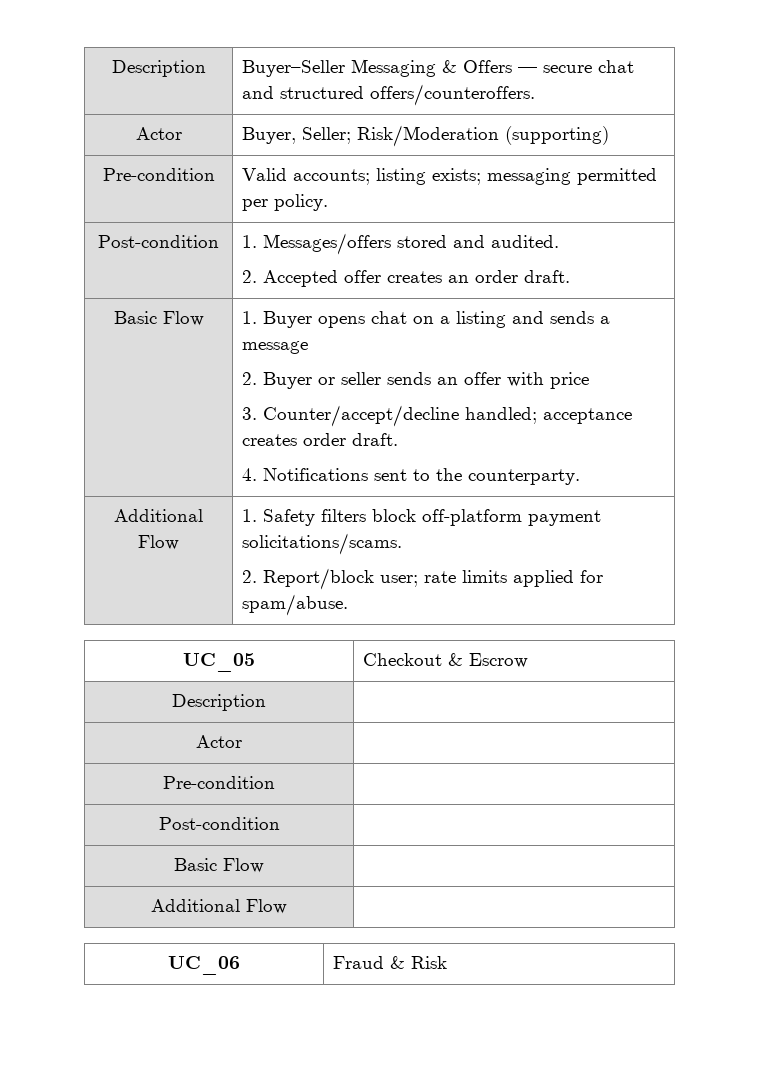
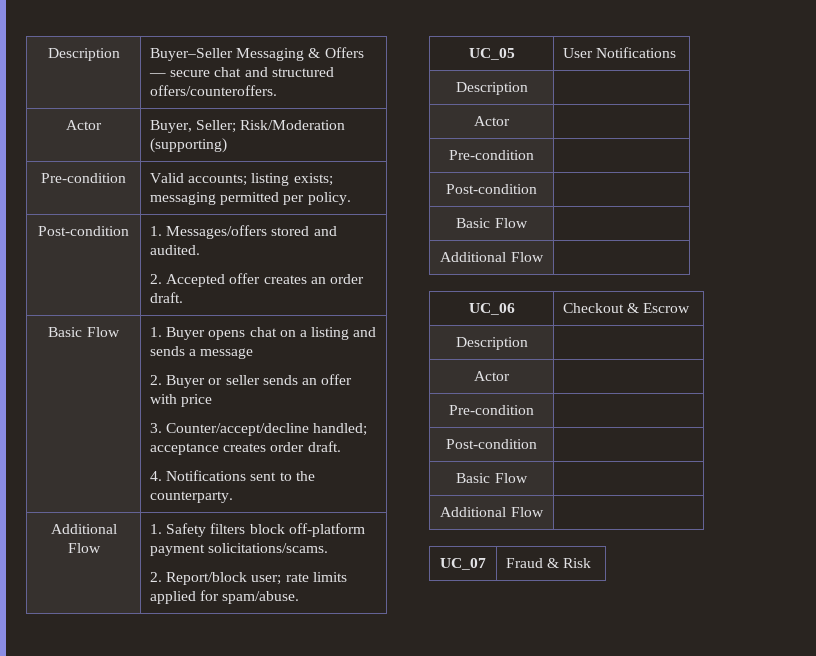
- UC_05 | Checkout & Escrow
+ UC_05 | User Notifications
+ Description |
+ Actor |
+ Pre-condition |
+ Post-condition |
+ Basic Flow |
+ Additional Flow |
+ UC_06 | Checkout & Escrow
- UC_06 | Fraud & Risk
+ UC_07 | Fraud & Risk

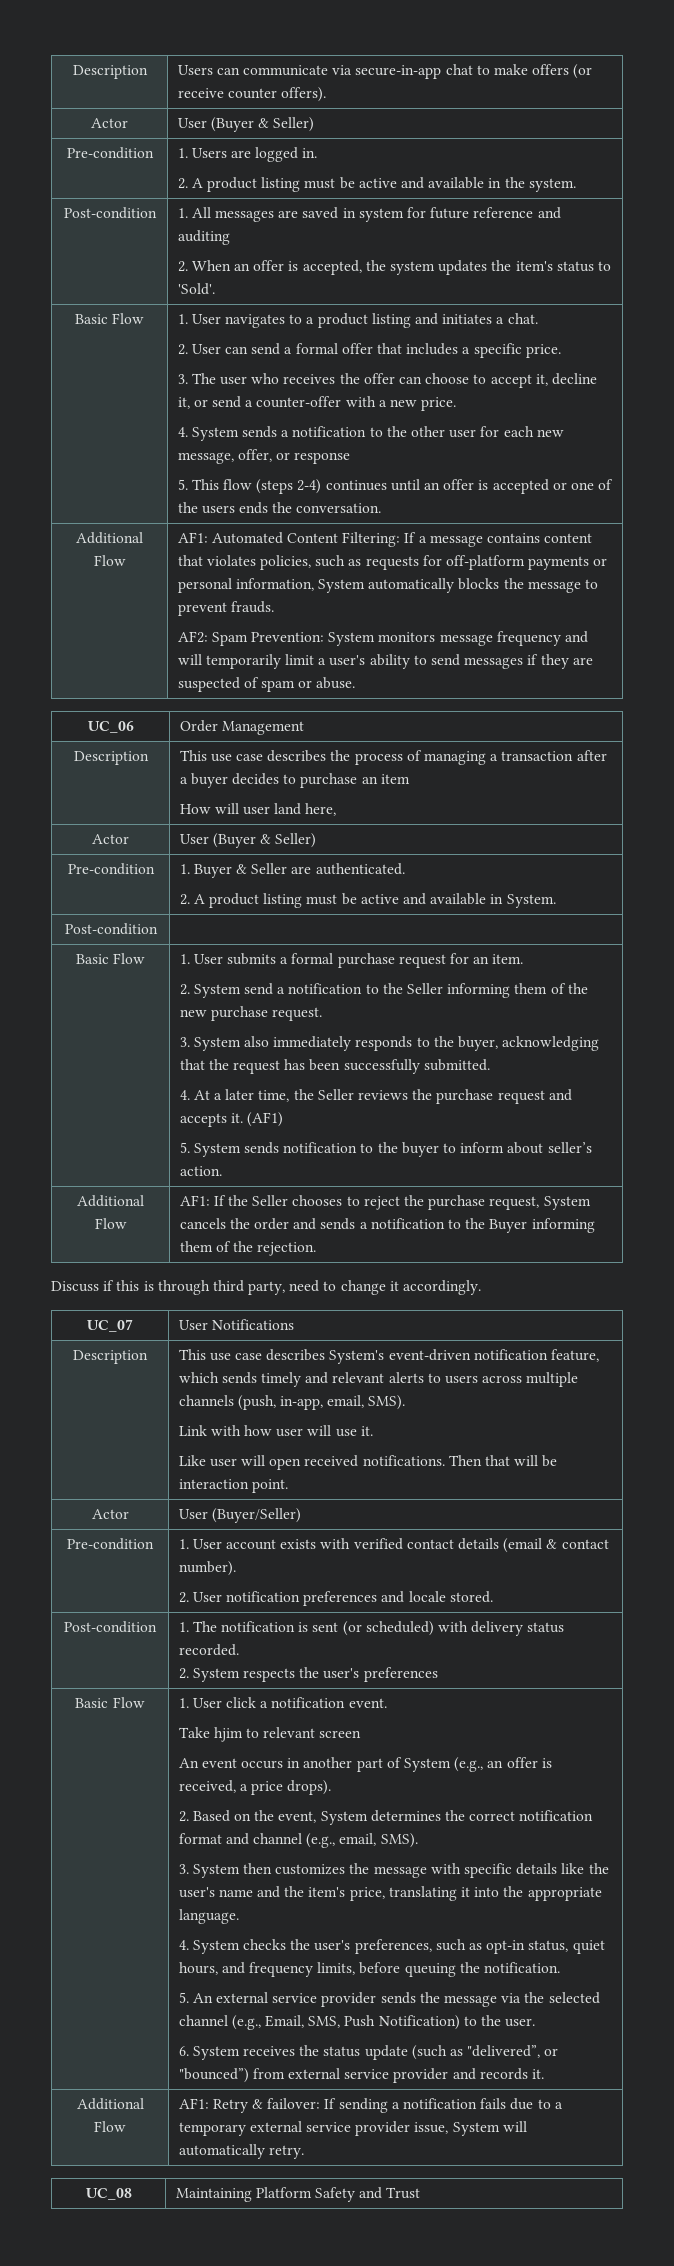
- Description | Buyer–Seller Messaging & Offers — secure chat and structured offers/counteroffers.
- Actor | Buyer, Seller; Risk/Moderation (supporting)
- Pre-condition | Valid accounts; listing exists; messaging permitted per policy.
- Post-condition | 1. Messages/offers stored and audited.
- 2. Accepted offer creates an order draft.
- Basic Flow | 1. Buyer opens chat on a listing and sends a message
- 2. Buyer or seller sends an offer with price
- 3. Counter/accept/decline handled; acceptance creates order draft.
- 4. Notifications sent to the counterparty.
- Additional Flow | 1. Safety filters block off-platform payment solicitations/scams.
- 2. Report/block user; rate limits applied for spam/abuse.
- UC_05 | User Notifications
- Description |
- Actor |
- Pre-condition |
+ Description | Users can communicate via secure-in-app chat to make offers (or receive counter offers).
+ Actor | User (Buyer & Seller)
+ Pre-condition | 1. Users are logged in.
+ 2. A product listing must be active and available in the system.
+ Post-condition | 1. All messages are saved in system for future reference and auditing
+ 2. When an offer is accepted, the system updates the item's status to 'Sold'.
+ Basic Flow | 1. User navigates to a product listing and initiates a chat.
+ 2. User can send a formal offer that includes a specific price.
+ 3. The user who receives the offer can choose to accept it, decline it, or send a counter-offer with a new price.
+ 4. System sends a notification to the other user for each new message, offer, or response
+ 5. This flow (steps 2-4) continues until an offer is accepted or one of the users ends the conversation.
+ Additional Flow | AF1: Automated Content Filtering: If a message contains content that violates policies, such as requests for off-platform payments or personal information, System automatically blocks the message to prevent frauds.
+ AF2: Spam Prevention: System monitors message frequency and will temporarily limit a user's ability to send messages if they are suspected of spam or abuse.
+ UC_06 | Order Management
+ Description | This use case describes the process of managing a transaction after a buyer decides to purchase an item
+ How will user land here,
+ Actor | User (Buyer & Seller)
+ Pre-condition | 1. Buyer & Seller are authenticated.
+ 2. A product listing must be active and available in System.
  Post-condition |
- Basic Flow |
- Additional Flow |
- UC_06 | Checkout & Escrow
- Description |
- Actor |
- Pre-condition |
- Post-condition |
- Basic Flow |
- Additional Flow |
- UC_07 | Fraud & Risk
+ Basic Flow | 1. User submits a formal purchase request for an item.
+ 2. System send a notification to the Seller informing them of the new purchase request.
+ 3. System also immediately responds to the buyer, acknowledging that the request has been successfully submitted.
+ 4. At a later time, the Seller reviews the purchase request and accepts it. (AF1)
+ 5. System sends notification to the buyer to inform about seller’s action.
+ Additional Flow | AF1: If the Seller chooses to reject the purchase request, System cancels the order and sends a notification to the Buyer informing them of the rejection.
+ Discuss if this is through third party, need to change it accordingly.
+ UC_07 | User Notifications
+ Description | This use case describes System's event-driven notification feature, which sends timely and relevant alerts to users across multiple channels (push, in-app, email, SMS).
+ Link with how user will use it.
+ Like user will open received notifications. Then that will be interaction point.
+ Actor | User (Buyer/Seller)
+ Pre-condition | 1. User account exists with verified contact details (email & contact number).
+ 2. User notification preferences and locale stored.
+ Post-condition | 1. The notification is sent (or scheduled) with delivery status recorded.
+ 2. System respects the user's preferences
+ Basic Flow | 1. User click a notification event.
+ Take hjim to relevant screen
+ An event occurs in another part of System (e.g., an offer is received, a price drops).
+ 2. Based on the event, System determines the correct notification format and channel (e.g., email, SMS).
+ 3. System then customizes the message with specific details like the user's name and the item's price, translating it into the appropriate language.
+ 4. System checks the user's preferences, such as opt-in status, quiet hours, and frequency limits, before queuing the notification.
+ 5. An external service provider sends the message via the selected channel (e.g., Email, SMS, Push Notification) to the user.
+ 6. System receives the status update (such as "delivered”, or "bounced”) from external service provider and records it.
+ Additional Flow | AF1: Retry & failover: If sending a notification fails due to a temporary external service provider issue, System will automatically retry.
+ UC_08 | Maintaining Platform Safety and Trust

